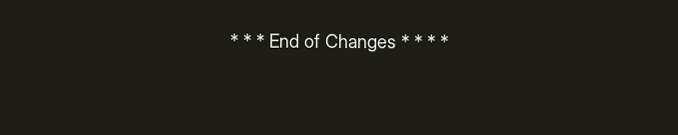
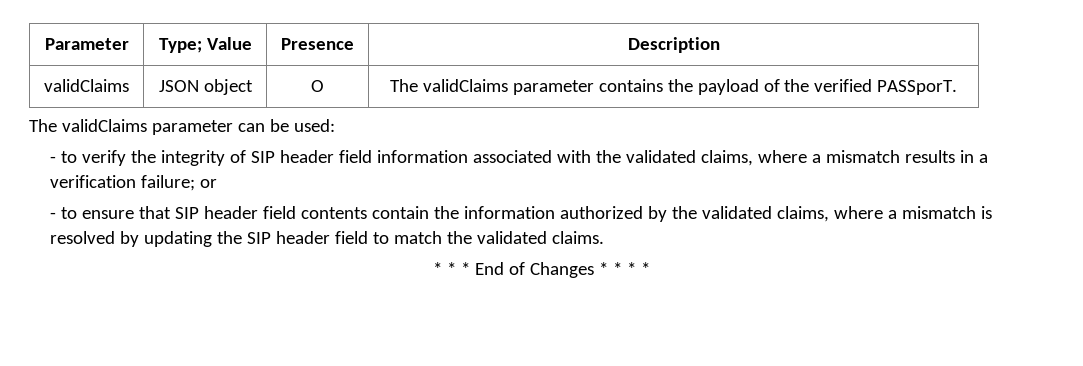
+ Parameter | Type; Value | Presence | Description
+ validClaims | JSON object | O | The validClaims parameter contains the payload of the verified PASSporT.
+ The validClaims parameter can be used:
+ - to verify the integrity of SIP header field information associated with the validated claims, where a mismatch results in a verification failure; or
+ - to ensure that SIP header field contents contain the information authorized by the validated claims, where a mismatch is resolved by updating the SIP header field to match the validated claims.

